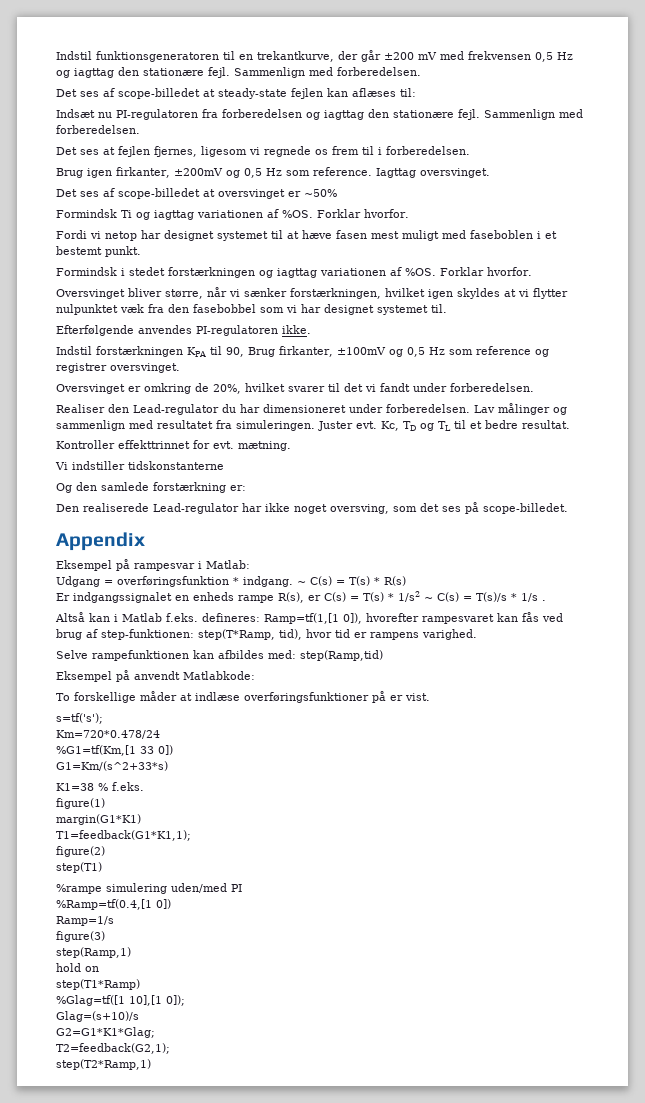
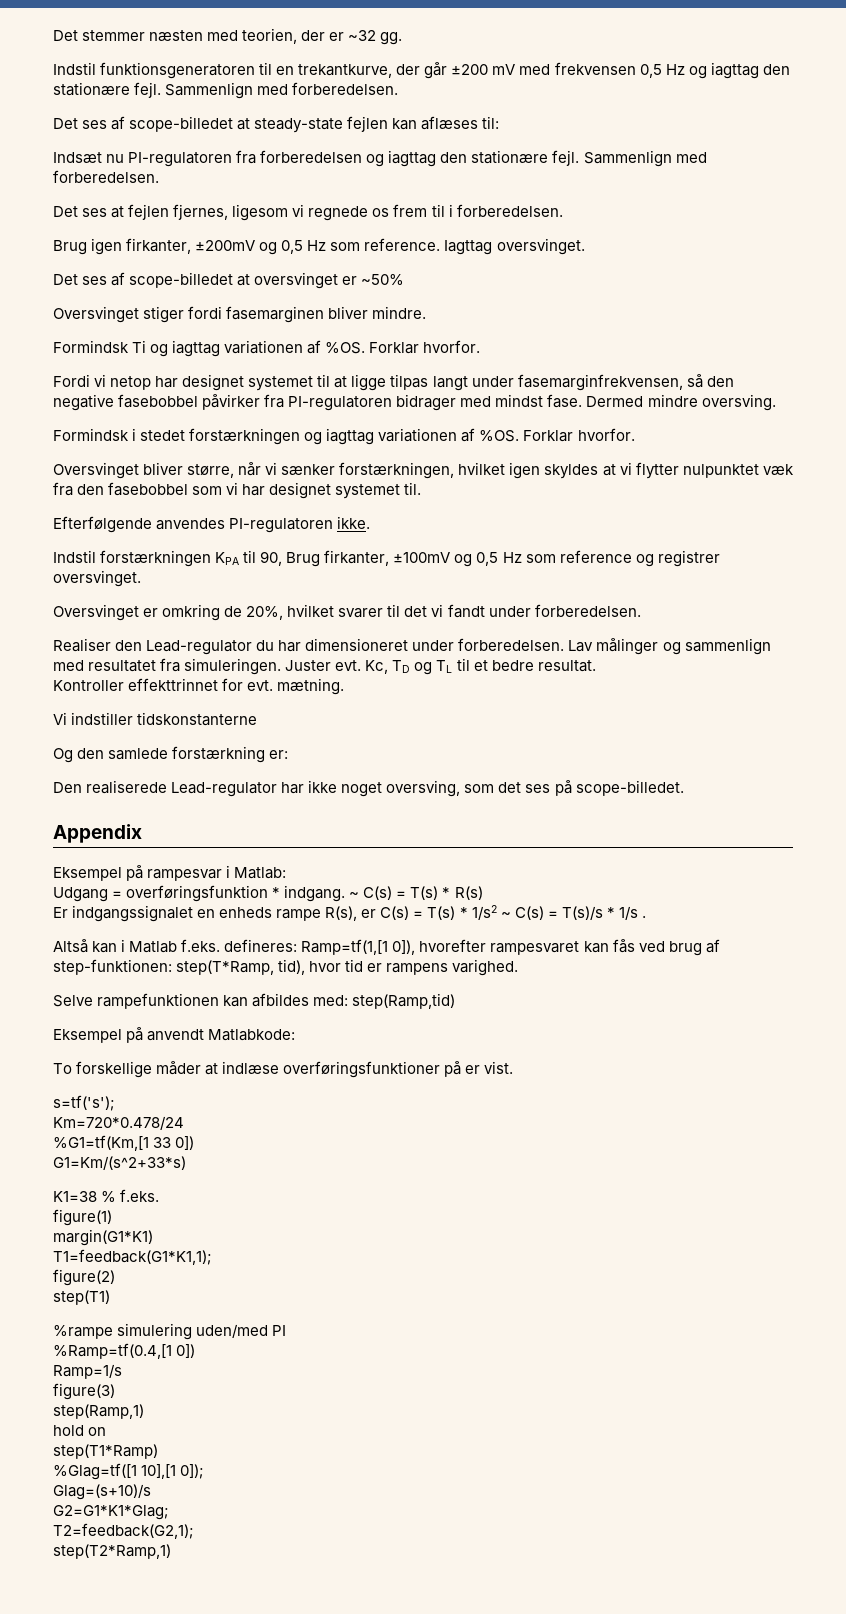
+ Det stemmer næsten med teorien, der er ~32 gg.
+ Oversvinget stiger fordi fasemarginen bliver mindre.
- Fordi vi netop har designet systemet til at hæve fasen mest muligt med faseboblen i et bestemt punkt.
+ Fordi vi netop har designet systemet til at ligge tilpas langt under fasemarginfrekvensen, så den negative fasebobbel påvirker fra PI-regulatoren bidrager med mindst fase. Dermed mindre oversving.

